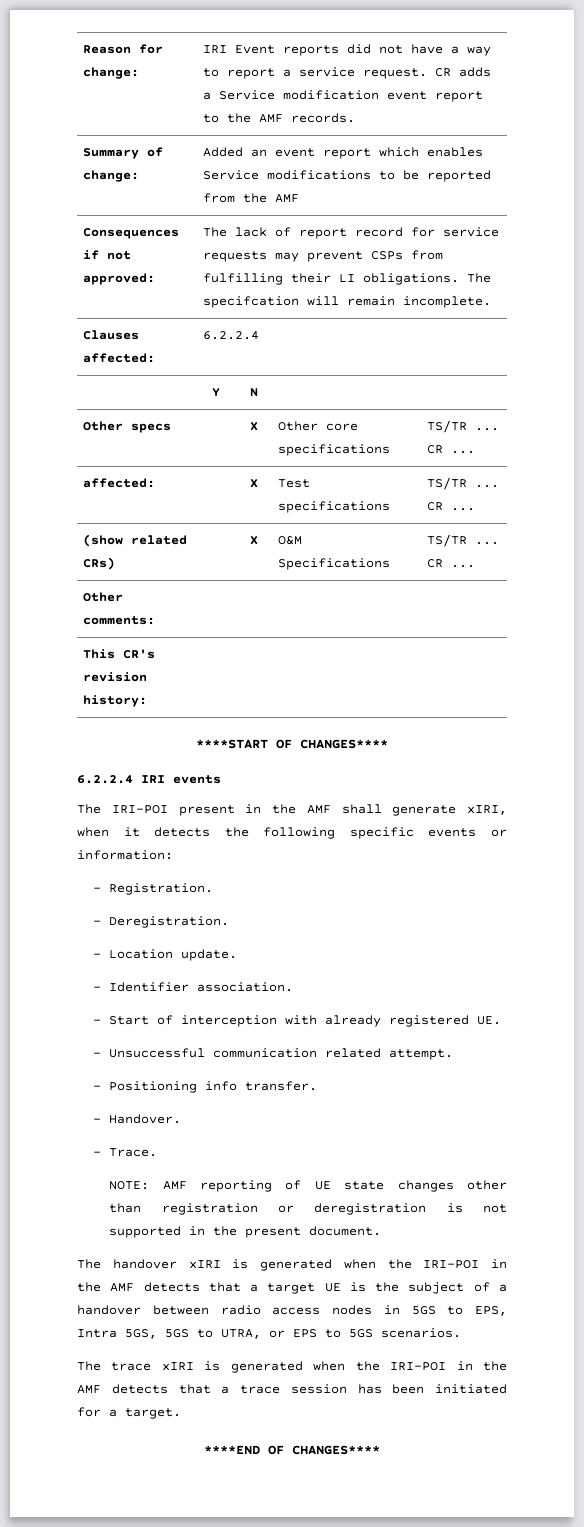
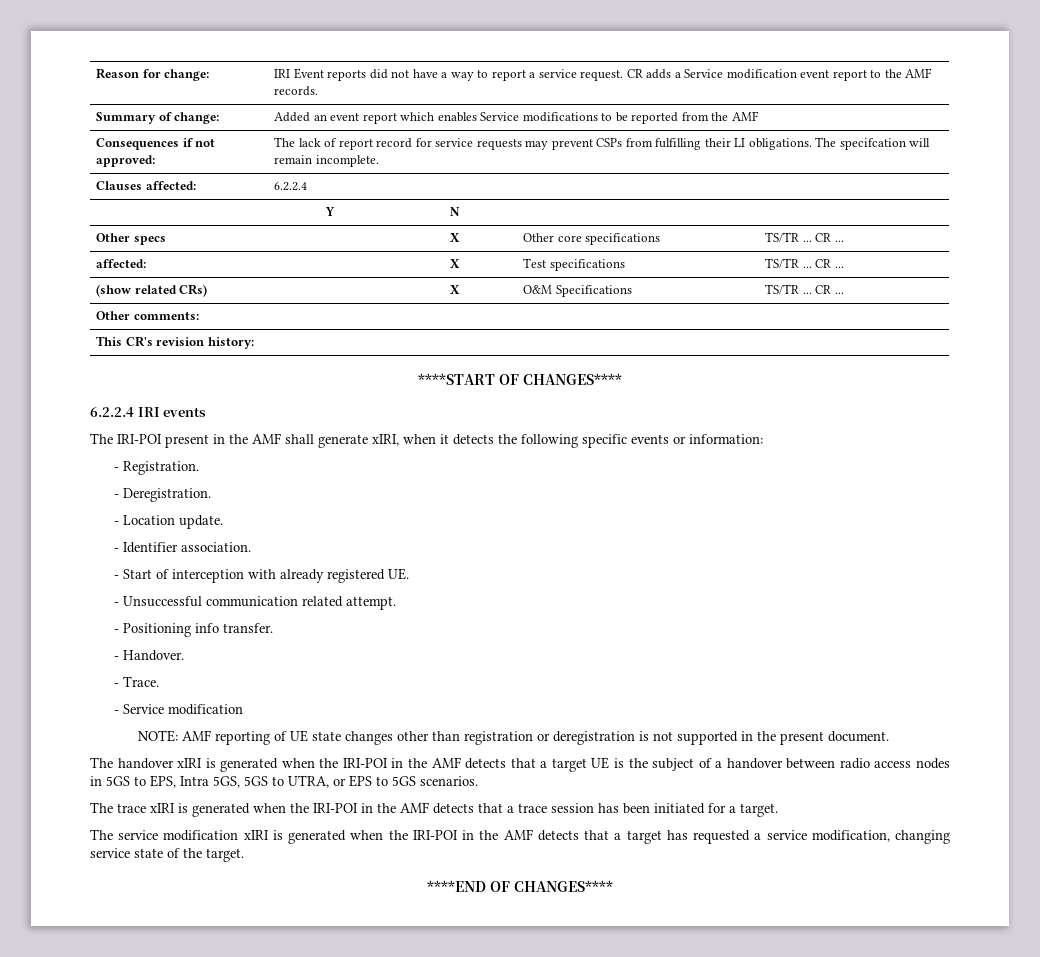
+ - Service modification
+ The service modification xIRI is generated when the IRI-POI in the AMF detects that a target has requested a service modification, changing service state of the target.

